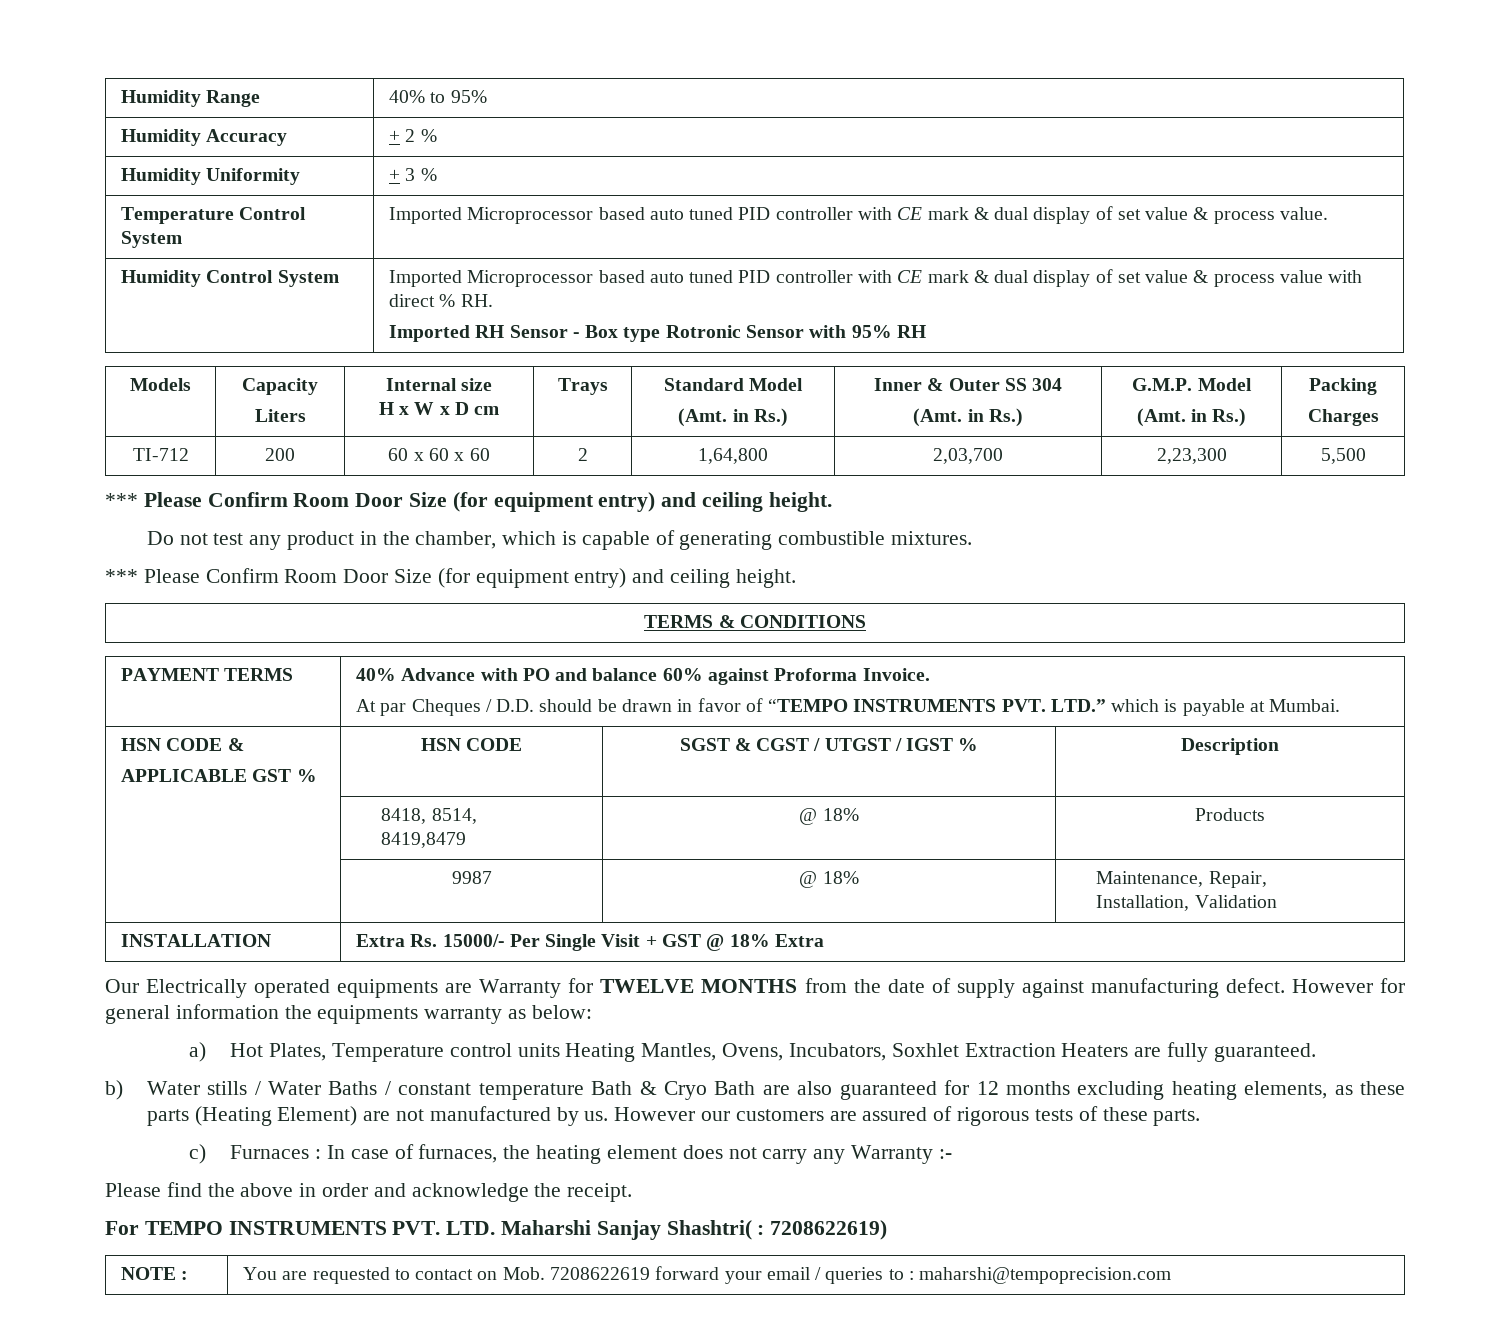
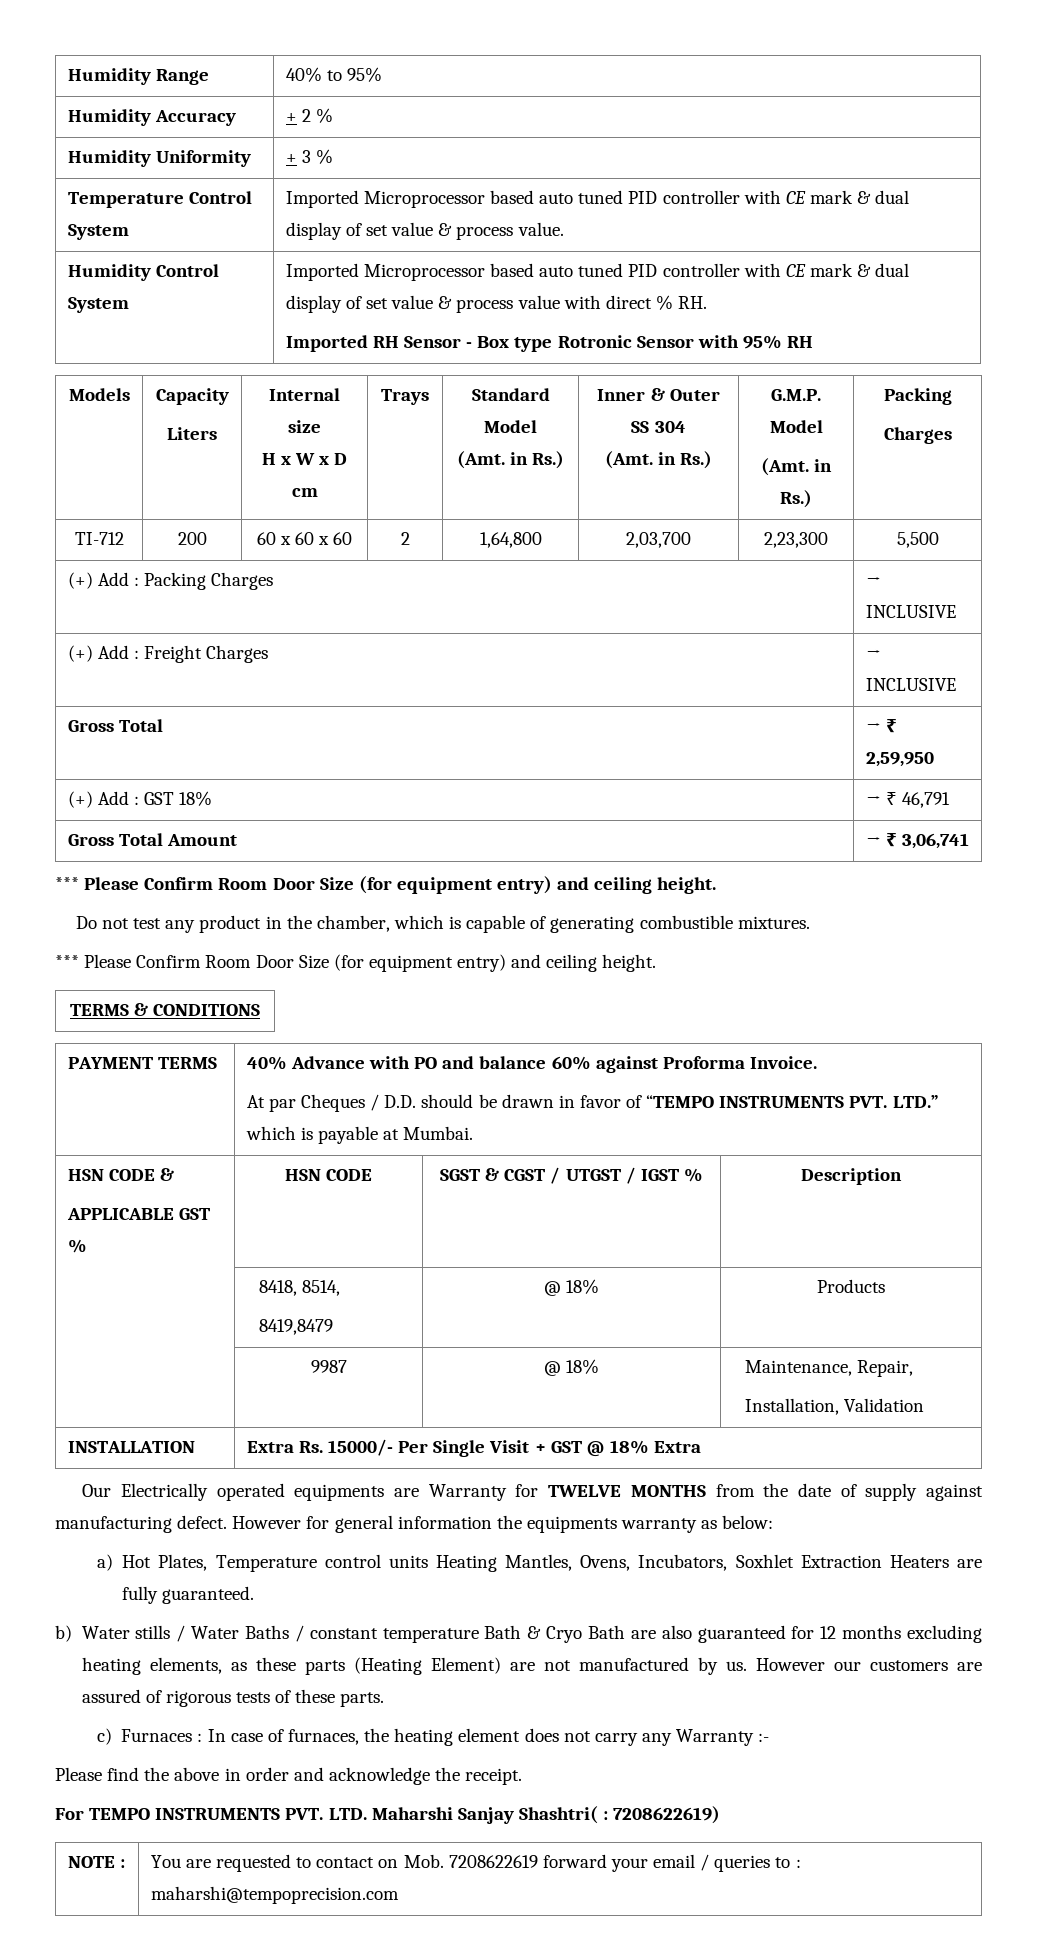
+ (+) Add : Packing Charges | → INCLUSIVE
+ (+) Add : Freight Charges | → INCLUSIVE
+ Gross Total | → ₹ 2,59,950
+ (+) Add : GST 18% | → ₹ 46,791
+ Gross Total Amount | → ₹ 3,06,741

